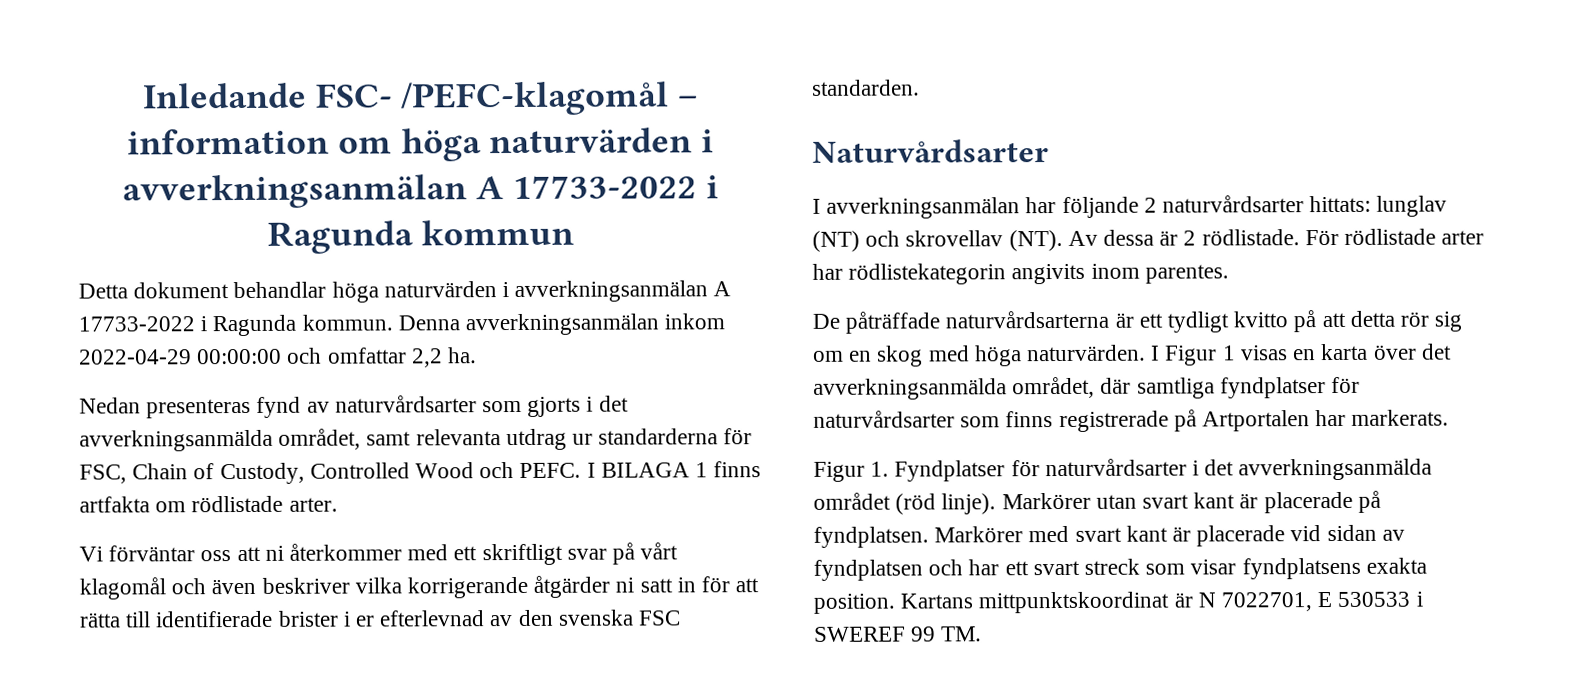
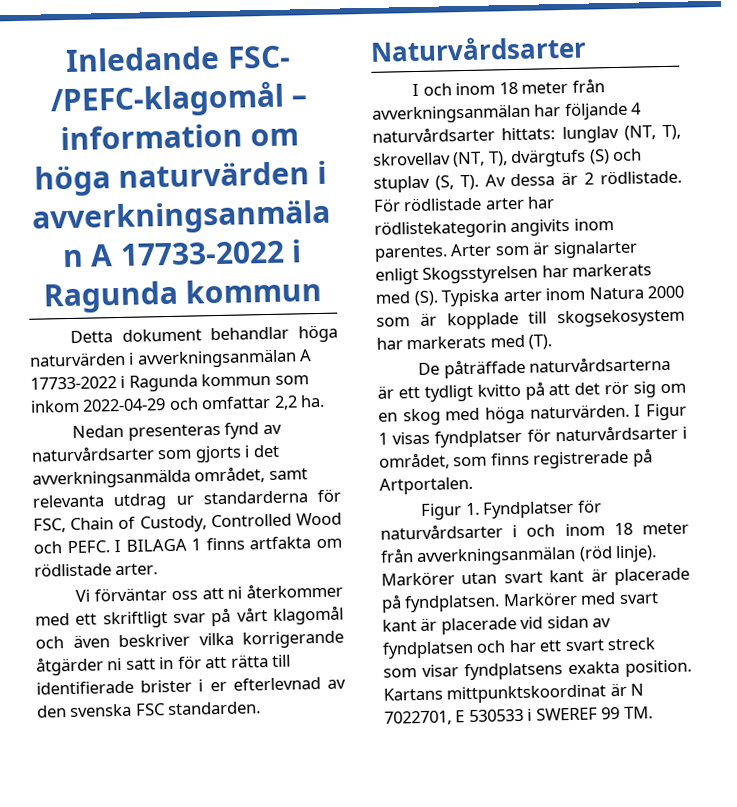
- Detta dokument behandlar höga naturvärden i avverkningsanmälan A 17733-2022 i Ragunda kommun. Denna avverkningsanmälan inkom 2022-04-29 00:00:00 och omfattar 2,2 ha.
+ Detta dokument behandlar höga naturvärden i avverkningsanmälan A 17733-2022 i Ragunda kommun som inkom 2022-04-29 och omfattar 2,2 ha.
- I avverkningsanmälan har följande 2 naturvårdsarter hittats: lunglav (NT) och skrovellav (NT). Av dessa är 2 rödlistade.
+ I och inom 18 meter från avverkningsanmälan har följande 4 naturvårdsarter hittats: lunglav (NT, T), skrovellav (NT, T), dvärgtufs (S) och stuplav (S, T). Av dessa är 2 rödlistade.
+ Arter som är signalarter enligt Skogsstyrelsen har markerats med (S). Typiska arter inom Natura 2000 som är kopplade till skogsekosystem har markerats med (T).
- De påträffade naturvårdsarterna är ett tydligt kvitto på att detta rör sig om en skog med höga naturvärden.
+ De påträffade naturvårdsarterna är ett tydligt kvitto på att det rör sig om en skog med höga naturvärden.
- I Figur 1 visas en karta över det avverkningsanmälda området, där samtliga fyndplatser för naturvårdsarter som finns registrerade på Artportalen har markerats.
+ I Figur 1 visas fyndplatser för naturvårdsarter i området, som finns registrerade på Artportalen.
- Figur 1. Fyndplatser för naturvårdsarter i det avverkningsanmälda området (röd linje).
+ Figur 1. Fyndplatser för naturvårdsarter i och inom 18 meter från avverkningsanmälan (röd linje).

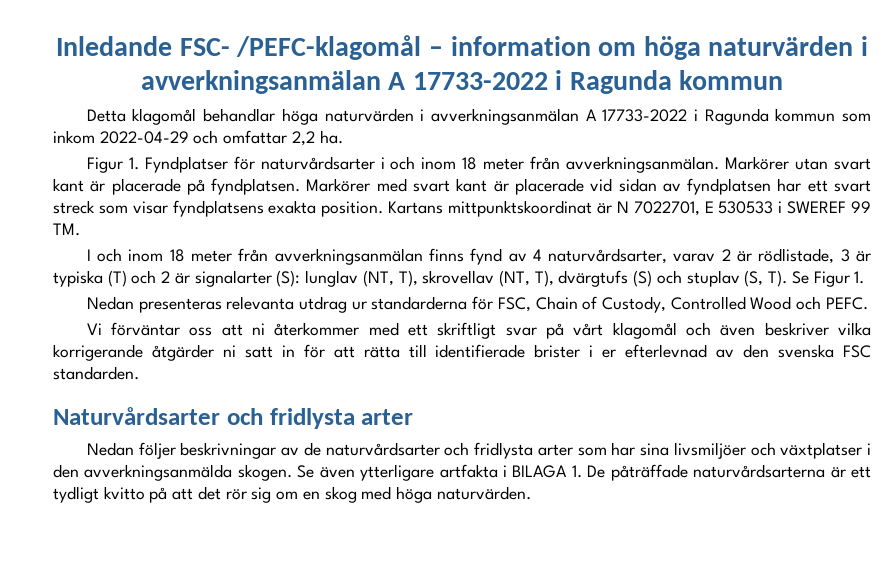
- Detta dokument behandlar höga naturvärden i avverkningsanmälan A 17733-2022 i Ragunda kommun som inkom 2022-04-29 och omfattar 2,2 ha.
+ Detta klagomål behandlar höga naturvärden i avverkningsanmälan A 17733-2022 i Ragunda kommun som inkom 2022-04-29 och omfattar 2,2 ha.
- Nedan presenteras fynd av naturvårdsarter som gjorts i det avverkningsanmälda området, samt relevanta utdrag ur standarderna för FSC, Chain of Custody, Controlled Wood och PEFC. I BILAGA 1 finns artfakta om rödlistade arter.
+ Figur 1. Fyndplatser för naturvårdsarter i och inom 18 meter från avverkningsanmälan. Markörer utan svart kant är placerade på fyndplatsen. Markörer med svart kant är placerade vid sidan av fyndplatsen har ett svart streck som visar fyndplatsens exakta position. Kartans mittpunktskoordinat är N 7022701, E 530533 i SWEREF 99 TM.
+ I och inom 18 meter från avverkningsanmälan finns fynd av 4 naturvårdsarter, varav 2 är rödlistade, 3 är typiska (T) och 2 är signalarter (S): lunglav (NT, T), skrovellav (NT, T), dvärgtufs (S) och stuplav (S, T). Se Figur 1.
+ Nedan presenteras relevanta utdrag ur standarderna för FSC, Chain of Custody, Controlled Wood och PEFC.
- Naturvårdsarter
- I och inom 18 meter från avverkningsanmälan har följande 4 naturvårdsarter hittats: lunglav (NT, T), skrovellav (NT, T), dvärgtufs (S) och stuplav (S, T). Av dessa är 2 rödlistade. För rödlistade arter har rödlistekategorin angivits inom parentes. Arter som är signalarter enligt Skogsstyrelsen har markerats med (S). Typiska arter inom Natura 2000 som är kopplade till skogsekosystem har markerats med (T).
- De påträffade naturvårdsarterna är ett tydligt kvitto på att det rör sig om en skog med höga naturvärden. I Figur 1 visas fyndplatser för naturvårdsarter i området, som finns registrerade på Artportalen.
- Figur 1. Fyndplatser för naturvårdsarter i och inom 18 meter från avverkningsanmälan (röd linje). Markörer utan svart kant är placerade på fyndplatsen. Markörer med svart kant är placerade vid sidan av fyndplatsen och har ett svart streck som visar fyndplatsens exakta position. Kartans mittpunktskoordinat är N 7022701, E 530533 i SWEREF 99 TM.
+ Naturvårdsarter och fridlysta arter
+ Nedan följer beskrivningar av de naturvårdsarter och fridlysta arter som har sina livsmiljöer och växtplatser i den avverkningsanmälda skogen. Se även ytterligare artfakta i BILAGA 1. De påträffade naturvårdsarterna är ett tydligt kvitto på att det rör sig om en skog med höga naturvärden.

